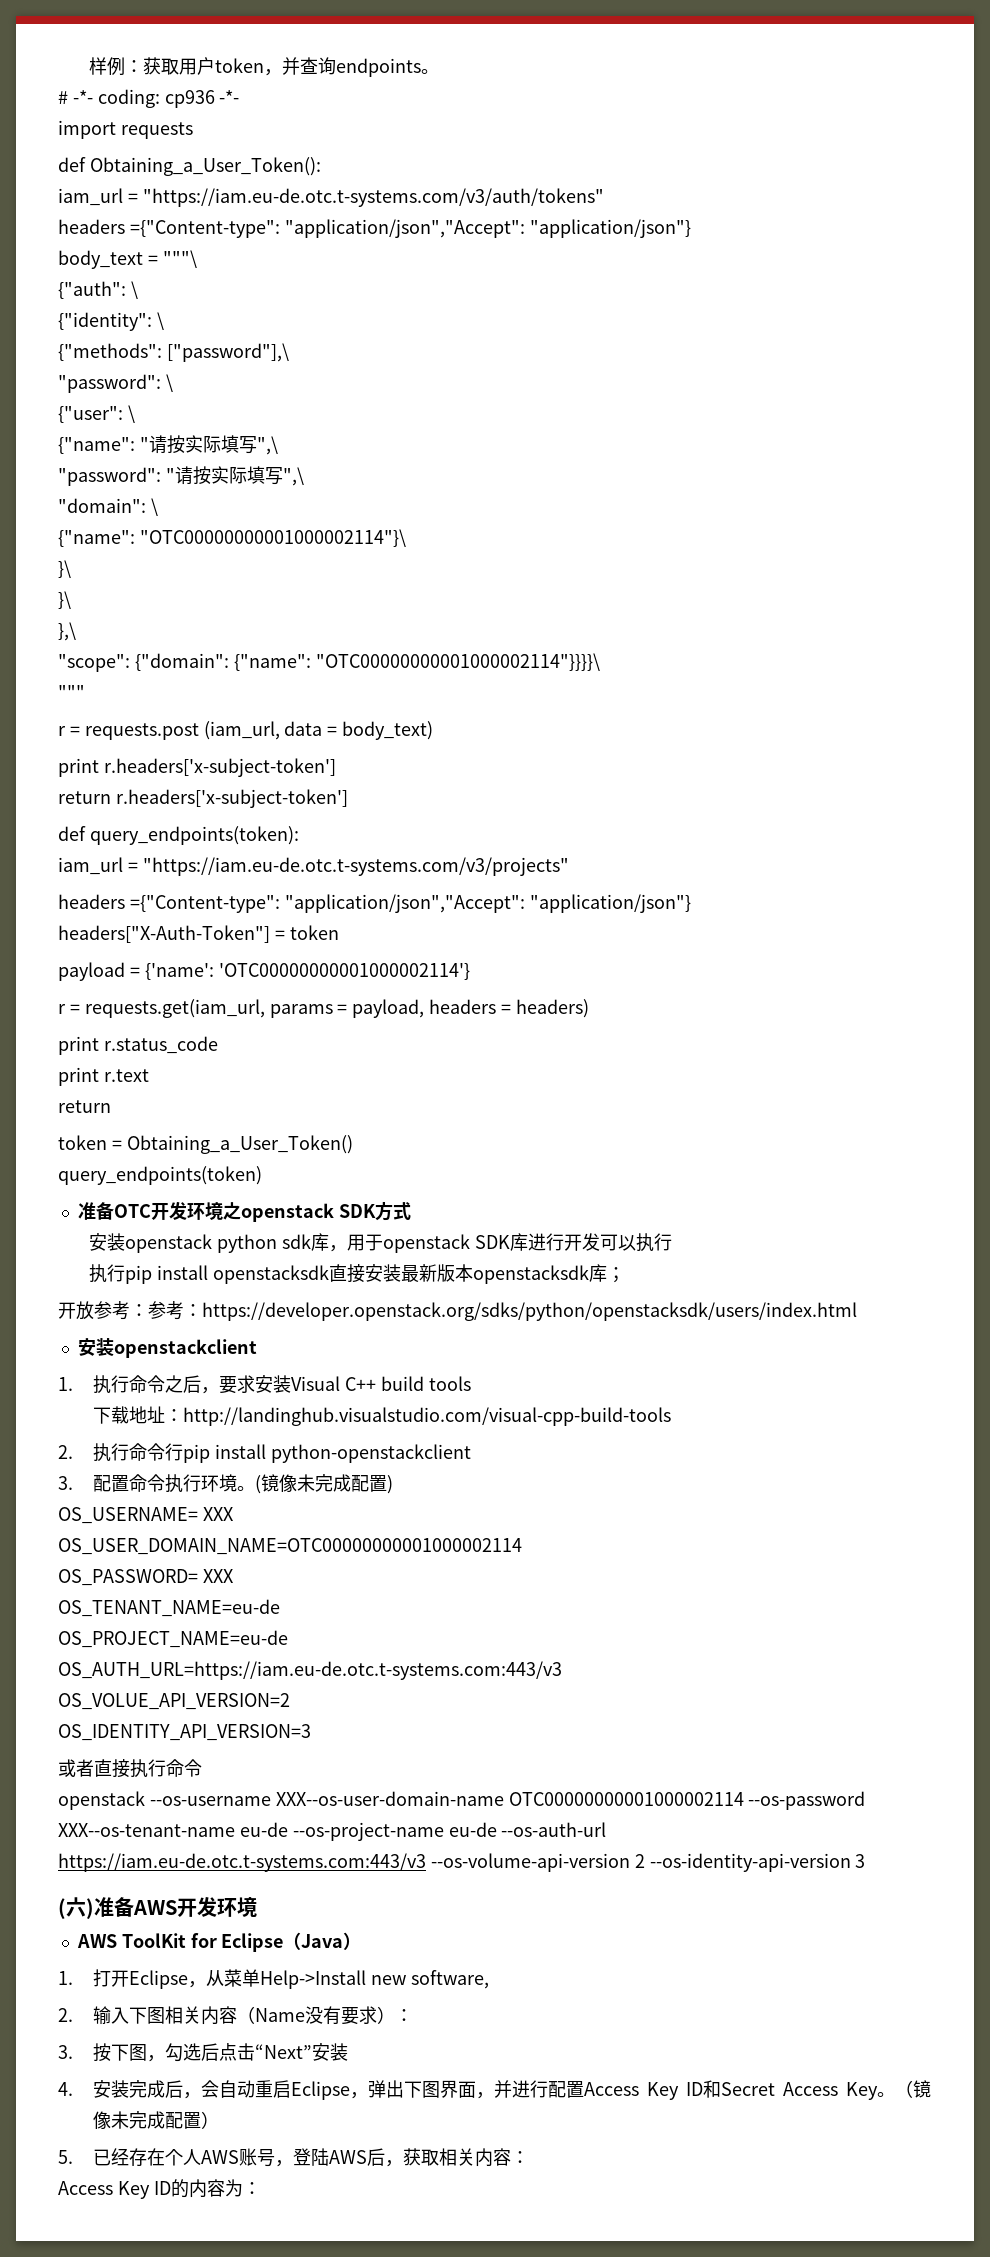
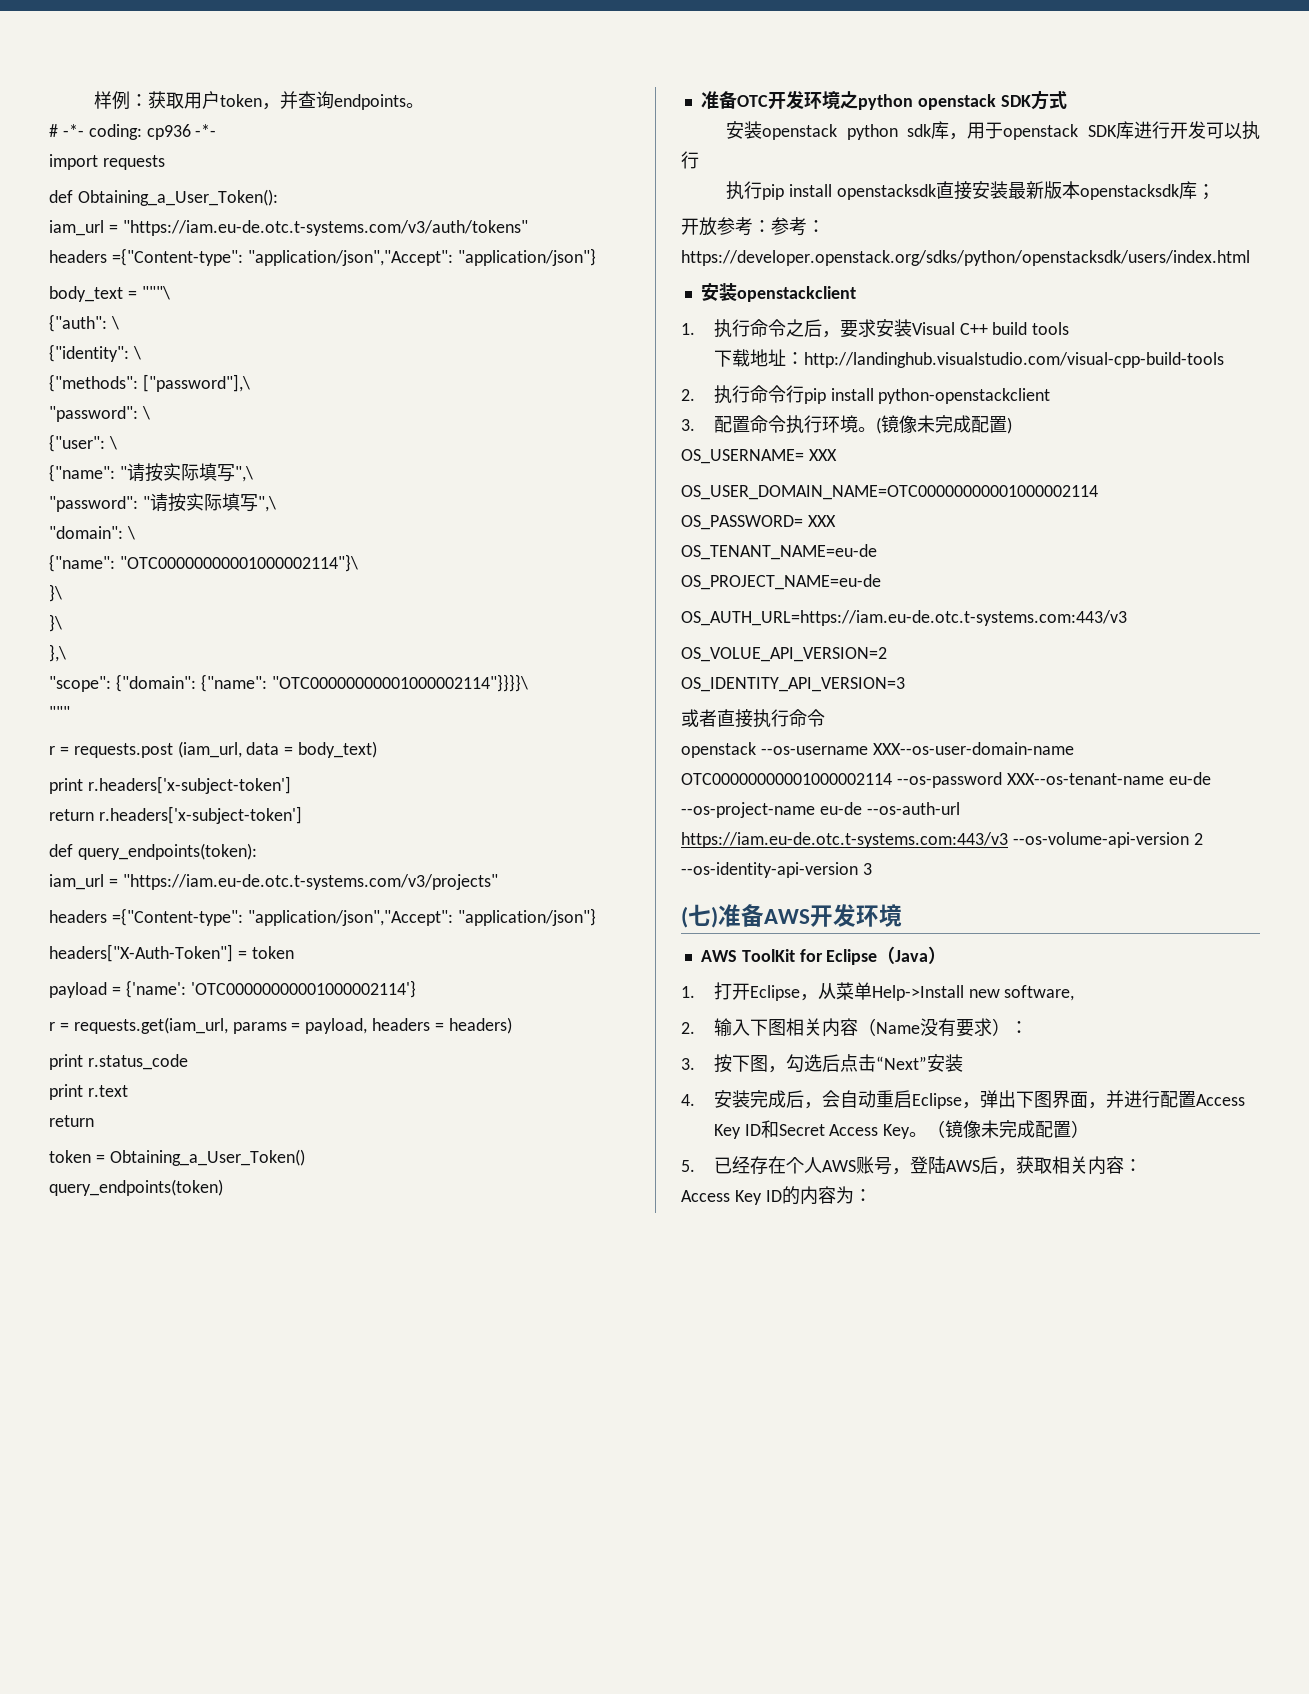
- 准备OTC开发环境之openstack SDK方式
+ 准备OTC开发环境之python openstack SDK方式
- (六)准备AWS开发环境
+ (七)准备AWS开发环境

